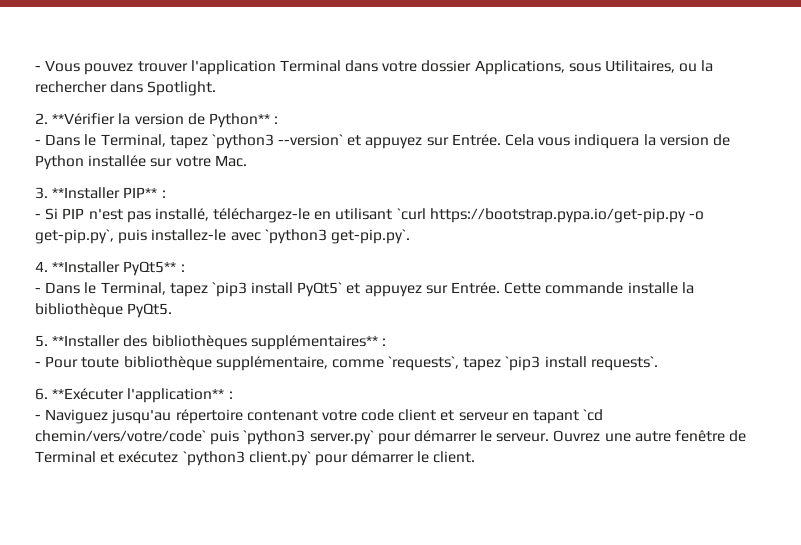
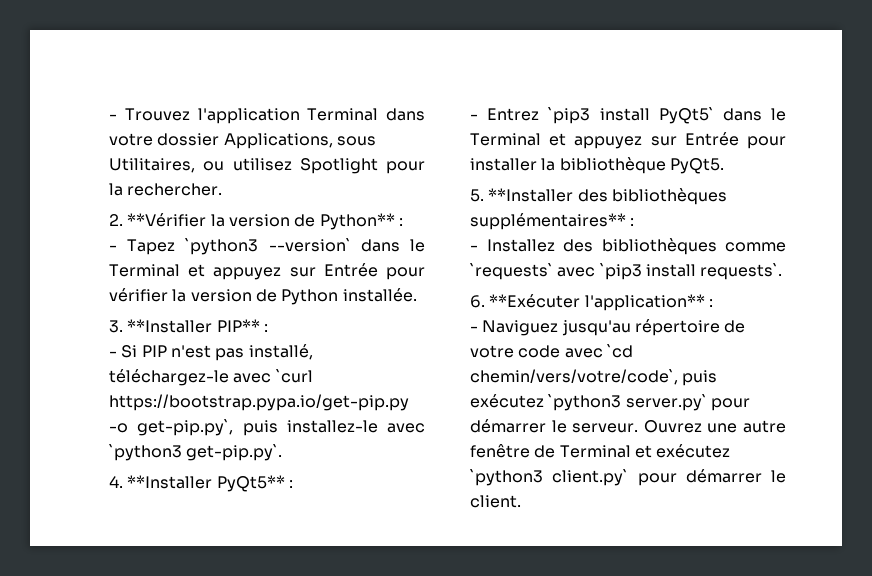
- - Vous pouvez trouver l'application Terminal dans votre dossier Applications, sous Utilitaires, ou la rechercher dans Spotlight.
+ - Trouvez l'application Terminal dans votre dossier Applications, sous Utilitaires, ou utilisez Spotlight pour la rechercher.
- - Dans le Terminal, tapez `python3 --version` et appuyez sur Entrée. Cela vous indiquera la version de Python installée sur votre Mac.
+ - Tapez `python3 --version` dans le Terminal et appuyez sur Entrée pour vérifier la version de Python installée.
- - Si PIP n'est pas installé, téléchargez-le en utilisant `curl https://bootstrap.pypa.io/get-pip.py -o get-pip.py`, puis installez-le avec `python3 get-pip.py`.
+ - Si PIP n'est pas installé, téléchargez-le avec `curl https://bootstrap.pypa.io/get-pip.py -o get-pip.py`, puis installez-le avec `python3 get-pip.py`.
- - Dans le Terminal, tapez `pip3 install PyQt5` et appuyez sur Entrée. Cette commande installe la bibliothèque PyQt5.
+ - Entrez `pip3 install PyQt5` dans le Terminal et appuyez sur Entrée pour installer la bibliothèque PyQt5.
- - Pour toute bibliothèque supplémentaire, comme `requests`, tapez `pip3 install requests`.
+ - Installez des bibliothèques comme `requests` avec `pip3 install requests`.
- - Naviguez jusqu'au répertoire contenant votre code client et serveur en tapant `cd chemin/vers/votre/code` puis `python3 server.py` pour démarrer le serveur.
+ - Naviguez jusqu'au répertoire de votre code avec `cd chemin/vers/votre/code`, puis exécutez `python3 server.py` pour démarrer le serveur.

